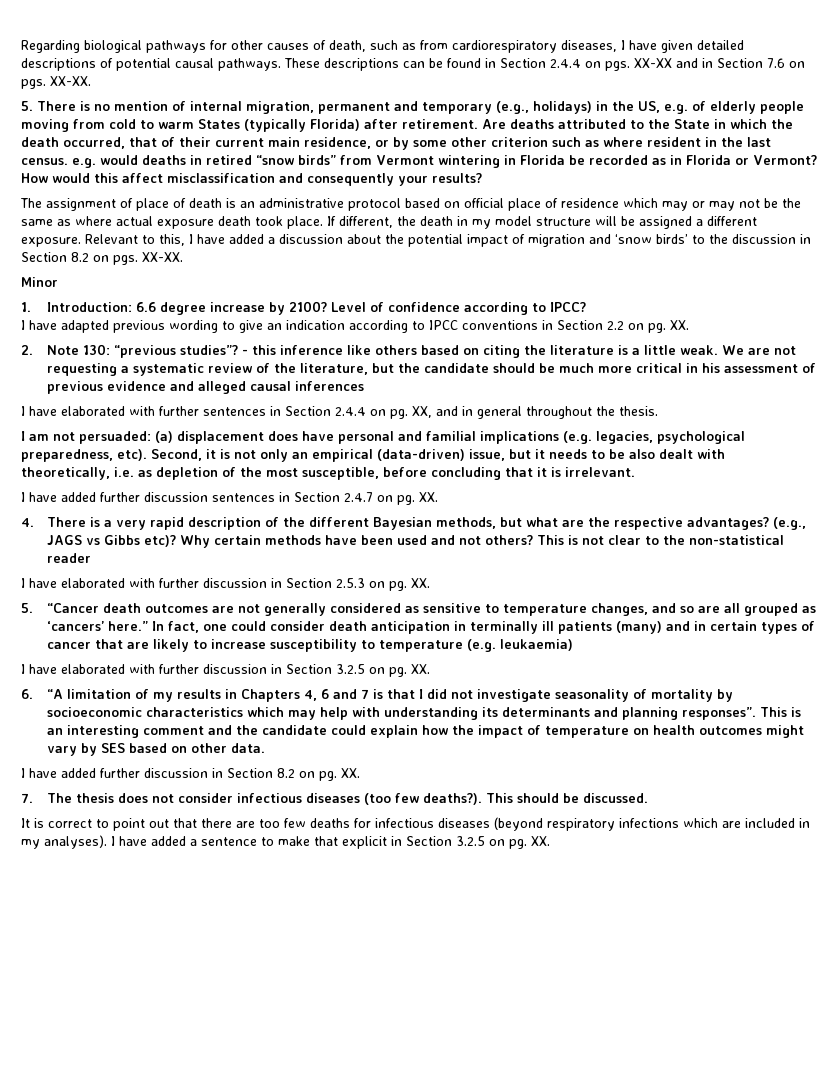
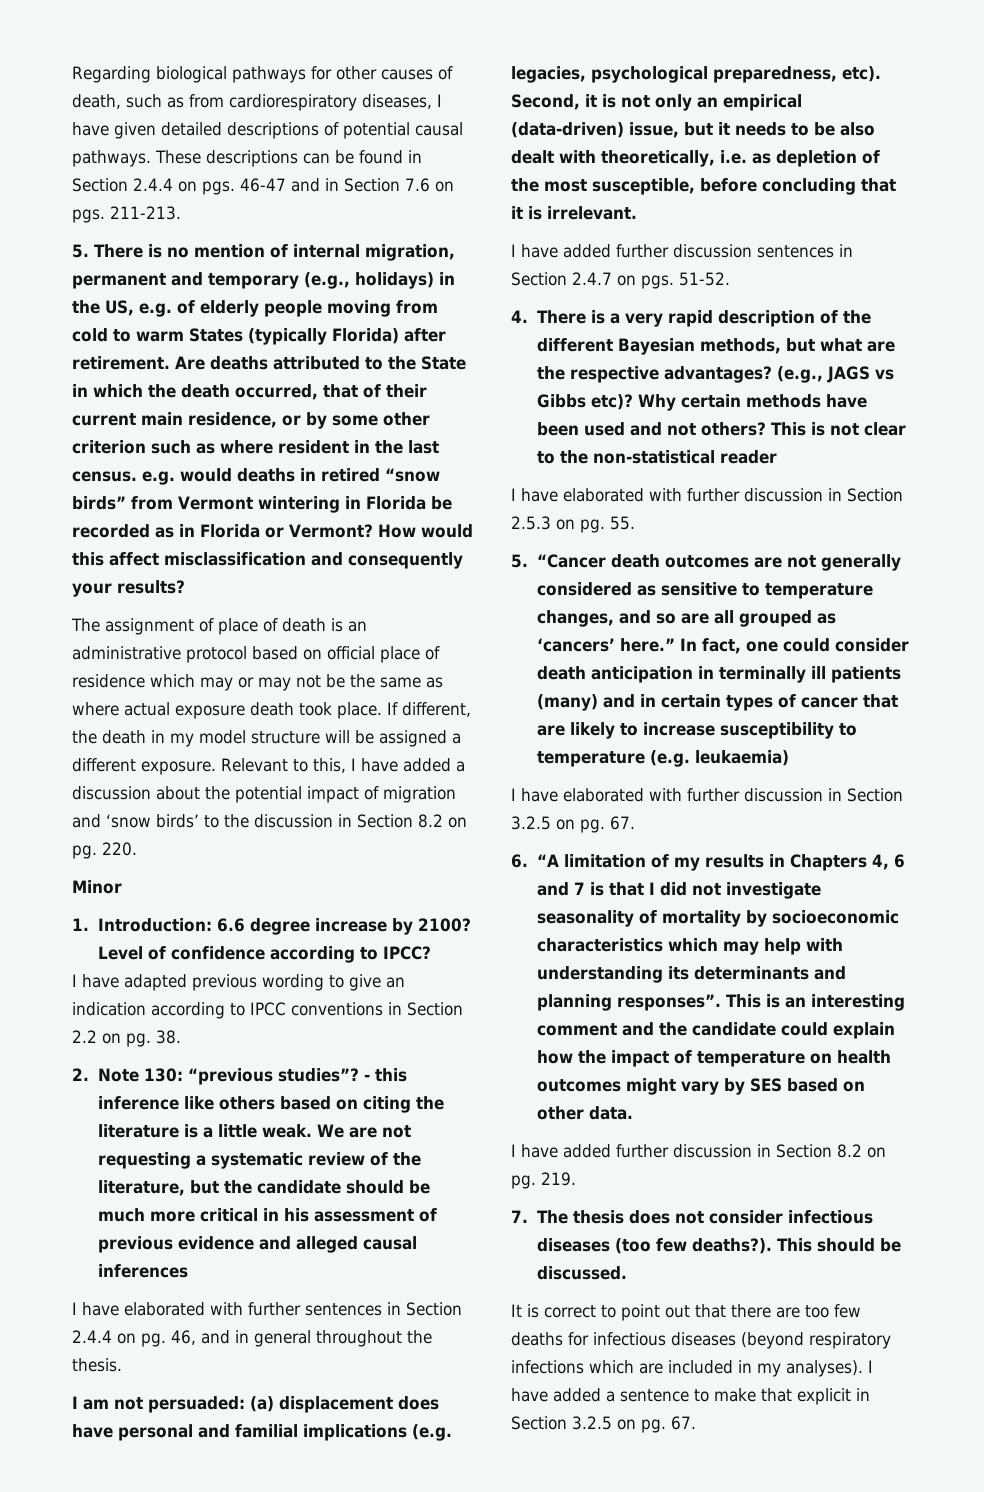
- XX-XX and in Section 7.6 on pgs. XX-XX.
+ 46-47 and in Section 7.6 on pgs. 211-213.
- Relevant to this, I have added a discussion about the potential impact of migration and ‘snow birds’ to the discussion in Section 8.2 on pgs. XX-XX.
+ Relevant to this, I have added a discussion about the potential impact of migration and ‘snow birds’ to the discussion in Section 8.2 on pg. 220.
- I have adapted previous wording to give an indication according to IPCC conventions in Section 2.2 on pg. XX.
+ I have adapted previous wording to give an indication according to IPCC conventions in Section 2.2 on pg. 38.
- XX, and in general throughout the thesis.
+ 46, and in general throughout the thesis.
- I have added further discussion sentences in Section 2.4.7 on pg. XX.
+ I have added further discussion sentences in Section 2.4.7 on pgs. 51-52.
- I have elaborated with further discussion in Section 2.5.3 on pg. XX.
+ I have elaborated with further discussion in Section 2.5.3 on pg. 55.
- I have elaborated with further discussion in Section 3.2.5 on pg. XX.
+ I have elaborated with further discussion in Section 3.2.5 on pg. 67.
- I have added further discussion in Section 8.2 on pg. XX.
+ I have added further discussion in Section 8.2 on pg. 219.
- I have added a sentence to make that explicit in Section 3.2.5 on pg. XX.
+ I have added a sentence to make that explicit in Section 3.2.5 on pg. 67.

